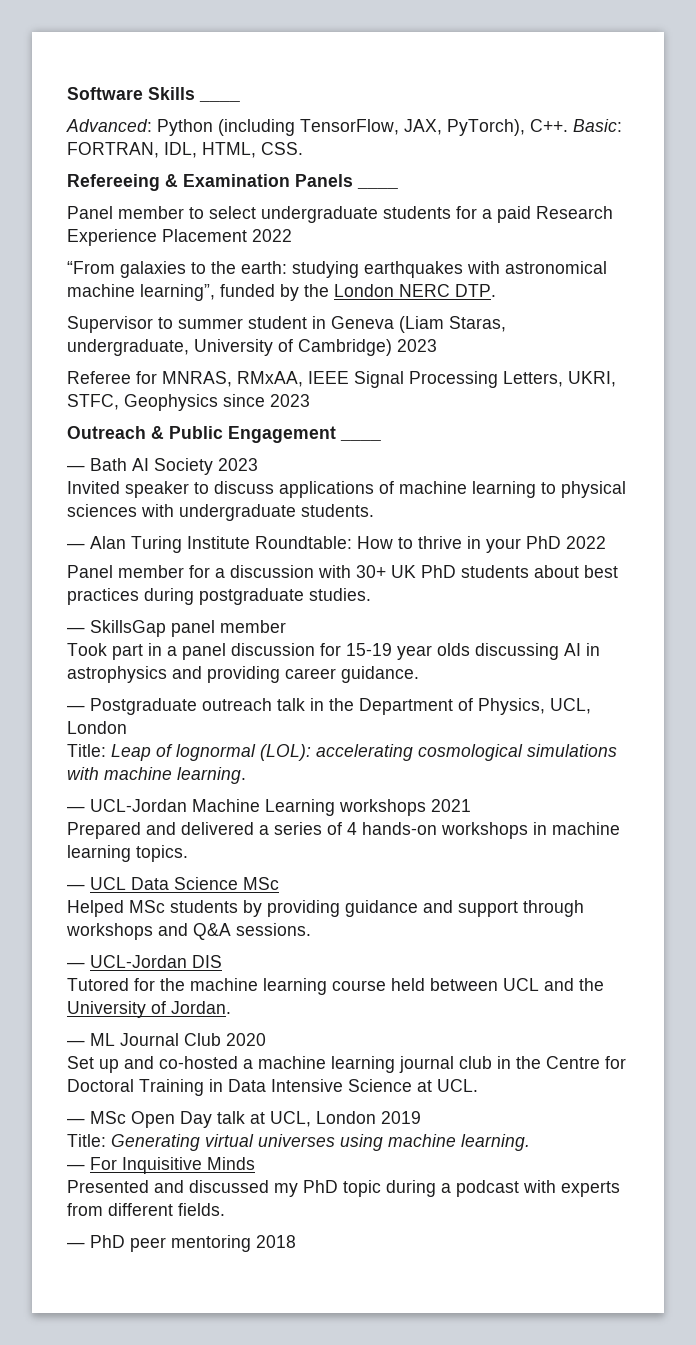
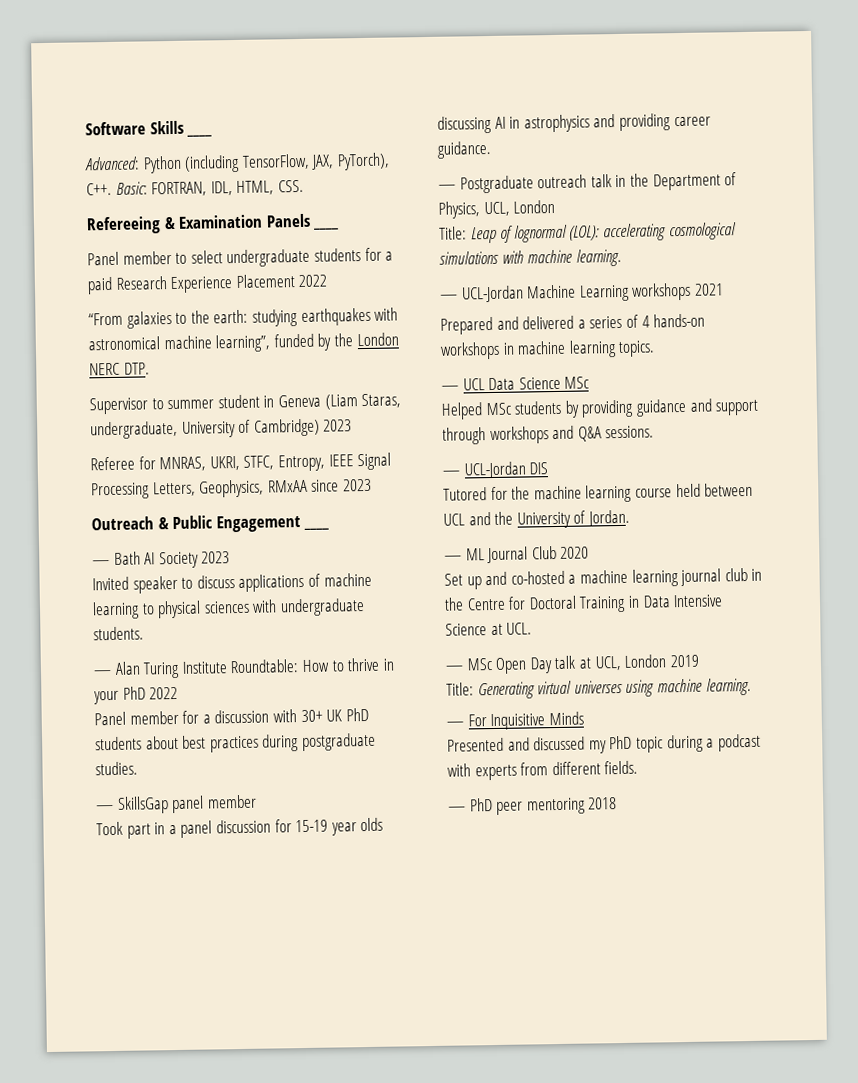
- Referee for MNRAS, RMxAA, IEEE Signal Processing Letters, UKRI, STFC, Geophysics since 2023
+ Referee for MNRAS, UKRI, STFC, Entropy, IEEE Signal Processing Letters, Geophysics, RMxAA since 2023

